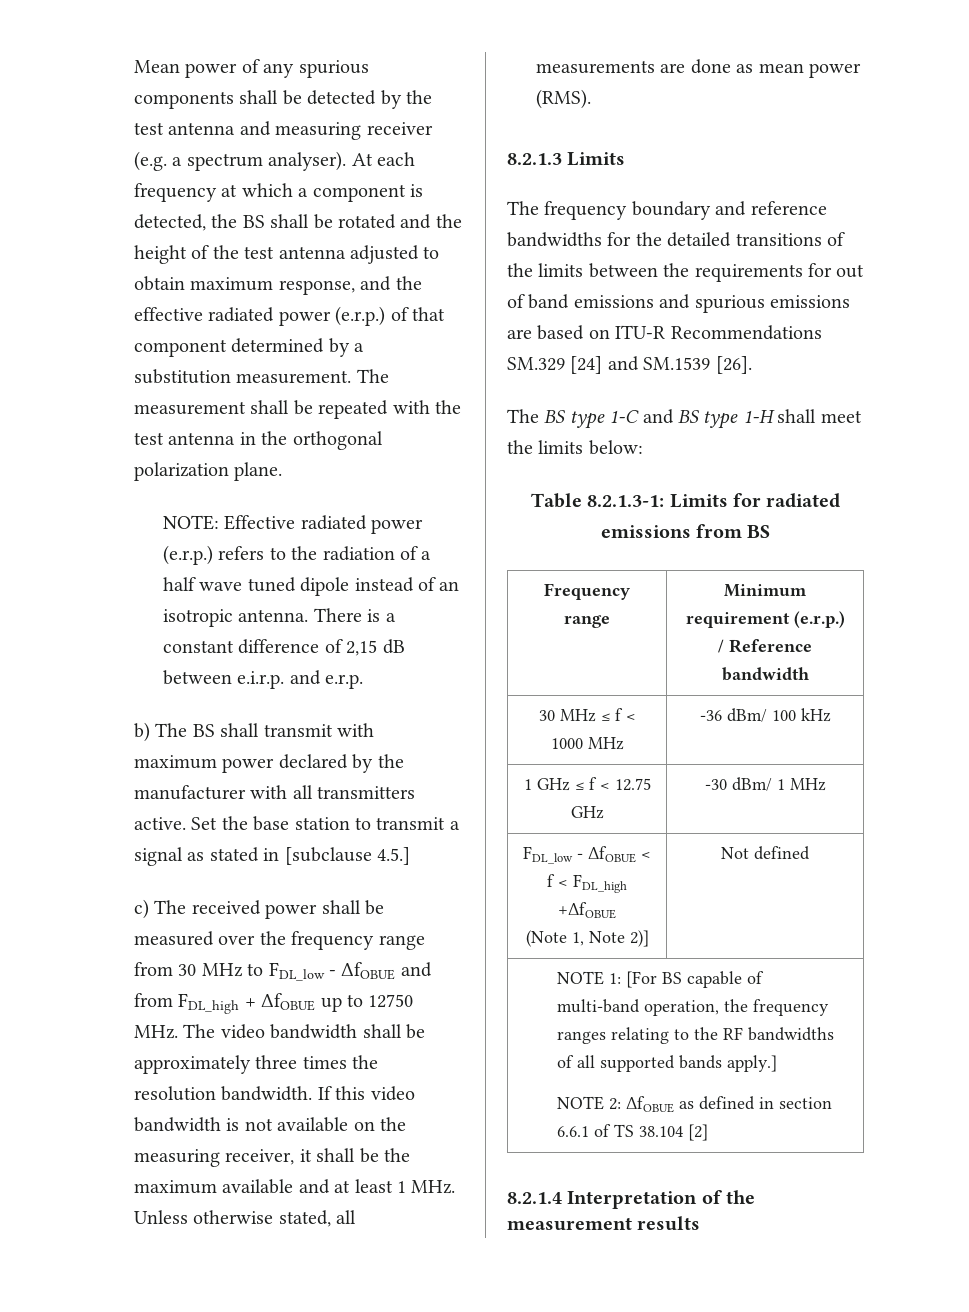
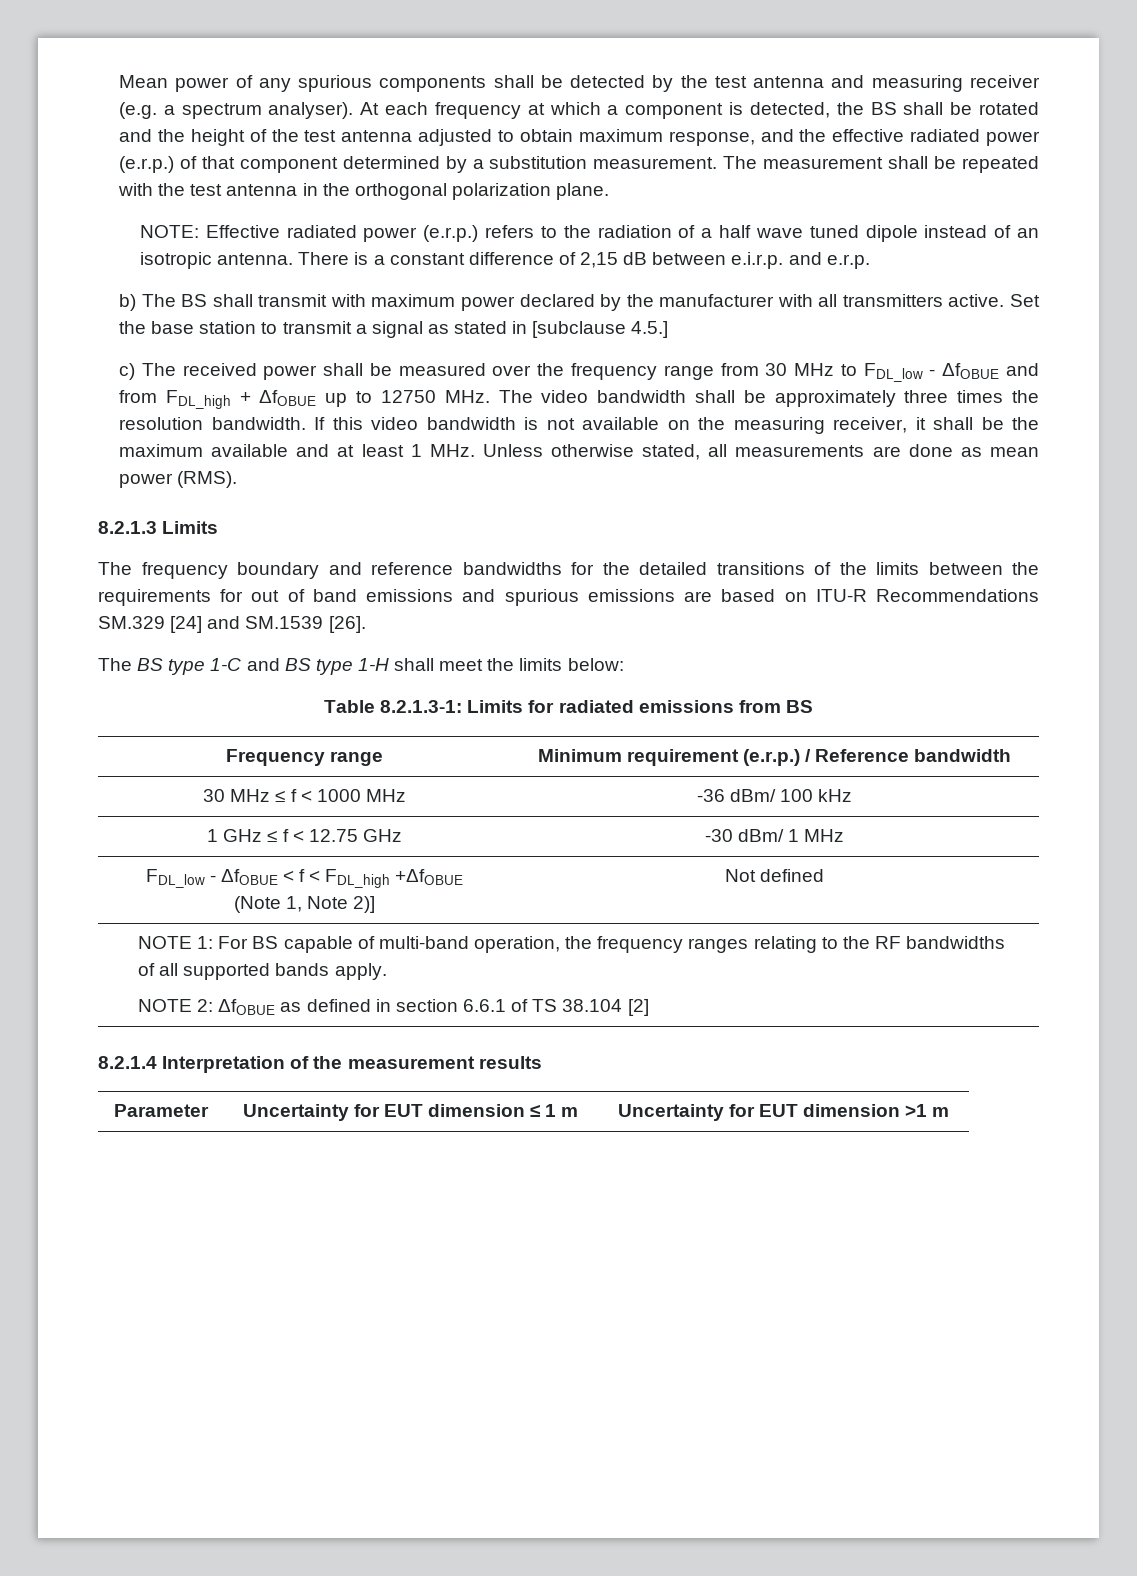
- NOTE 1: [For BS capable of multi-band operation, the frequency ranges relating to the RF bandwidths of all supported bands apply.]
+ NOTE 1: For BS capable of multi-band operation, the frequency ranges relating to the RF bandwidths of all supported bands apply.
+ Parameter | Uncertainty for EUT dimension ≤ 1 m | Uncertainty for EUT dimension >1 m

